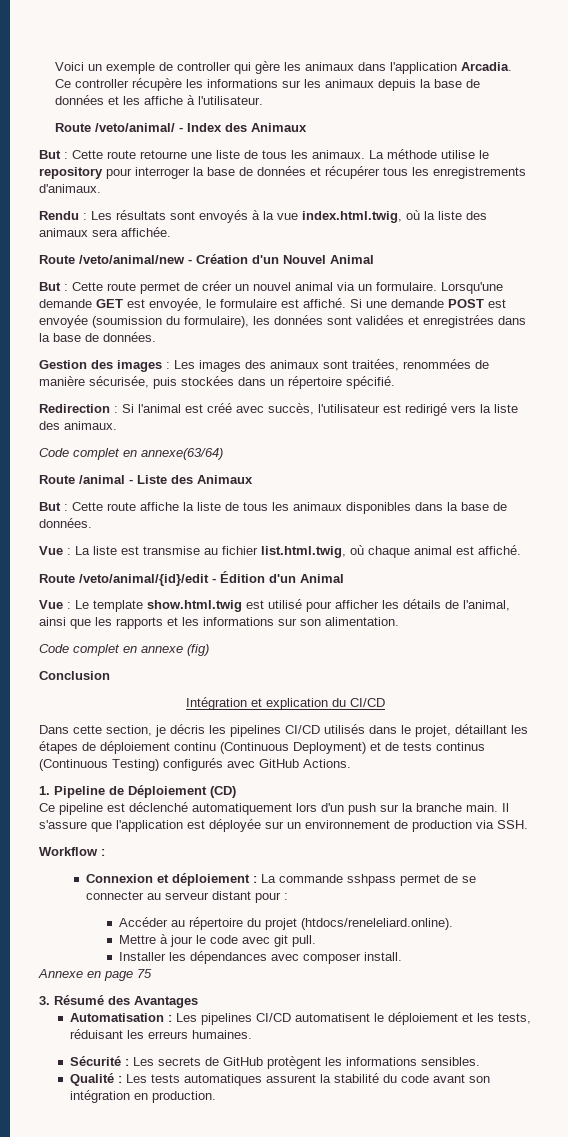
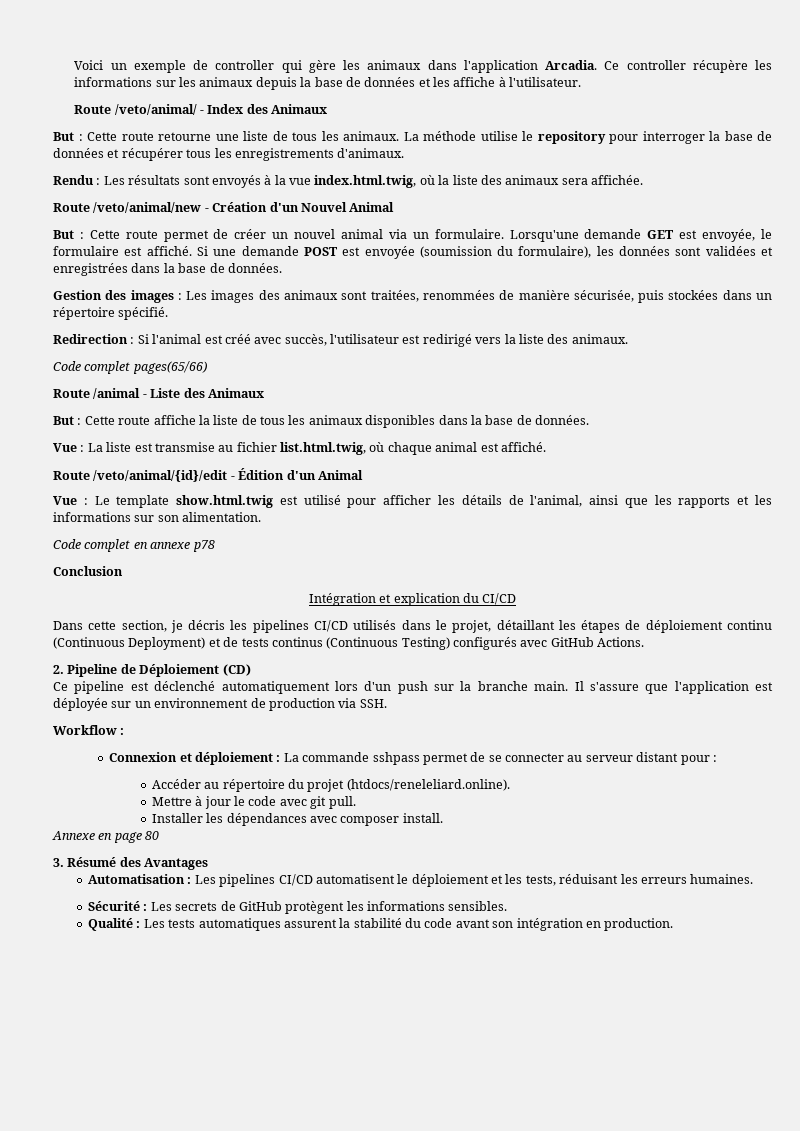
- Code complet en annexe(63/64)
+ Code complet pages(65/66)
- Code complet en annexe (fig)
+ Code complet en annexe p78
- 1. Pipeline de Déploiement (CD)
+ 2. Pipeline de Déploiement (CD)
- Annexe en page 75
+ Annexe en page 80

